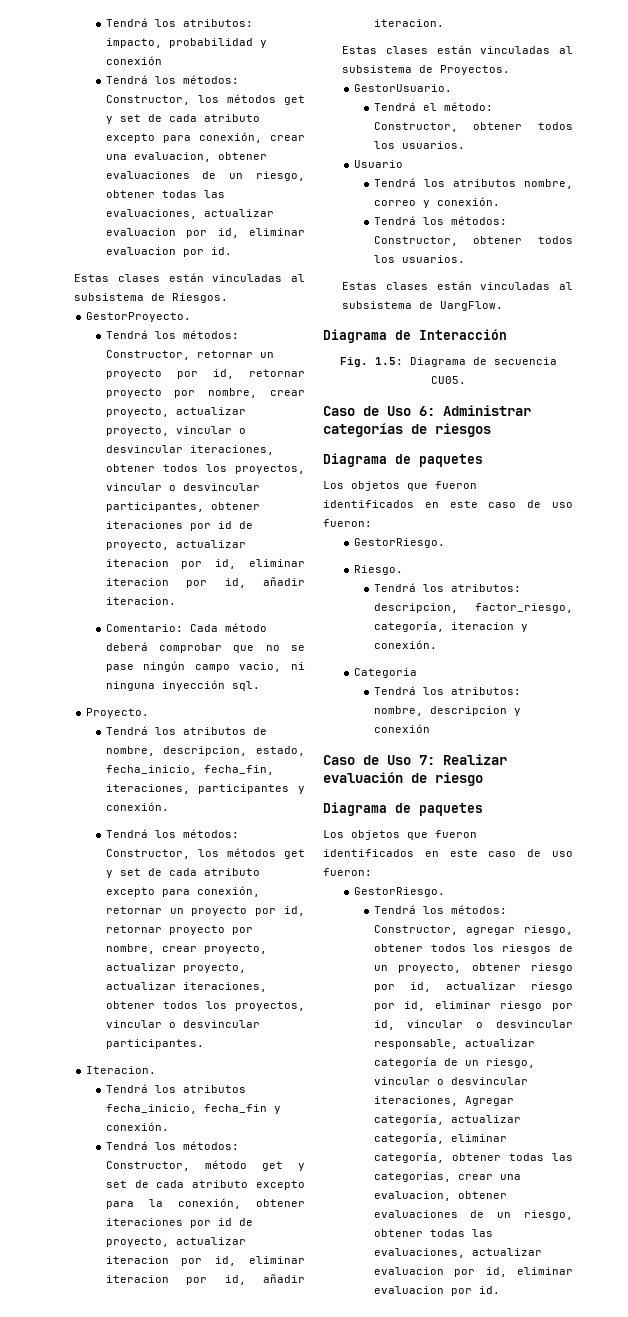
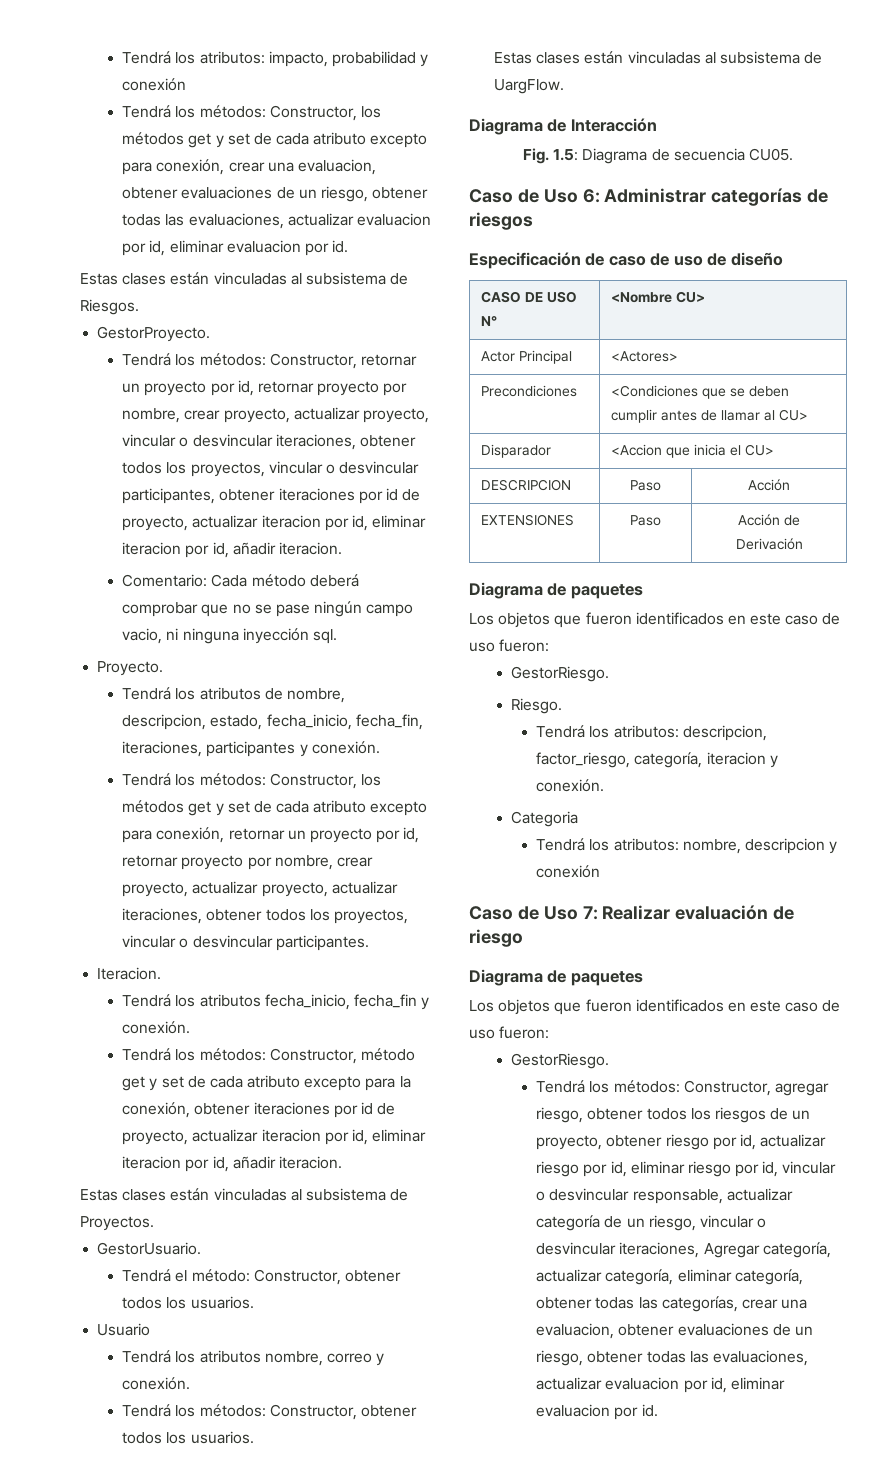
+ Especificación de caso de uso de diseño
+ CASO DE USO N° | <Nombre CU>
+ Actor Principal | <Actores>
+ Precondiciones | <Condiciones que se deben cumplir antes de llamar al CU>
+ Disparador | <Accion que inicia el CU>
+ DESCRIPCION | Paso | Acción
+ EXTENSIONES | Paso | Acción de Derivación

